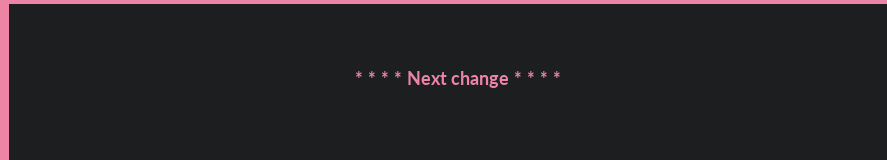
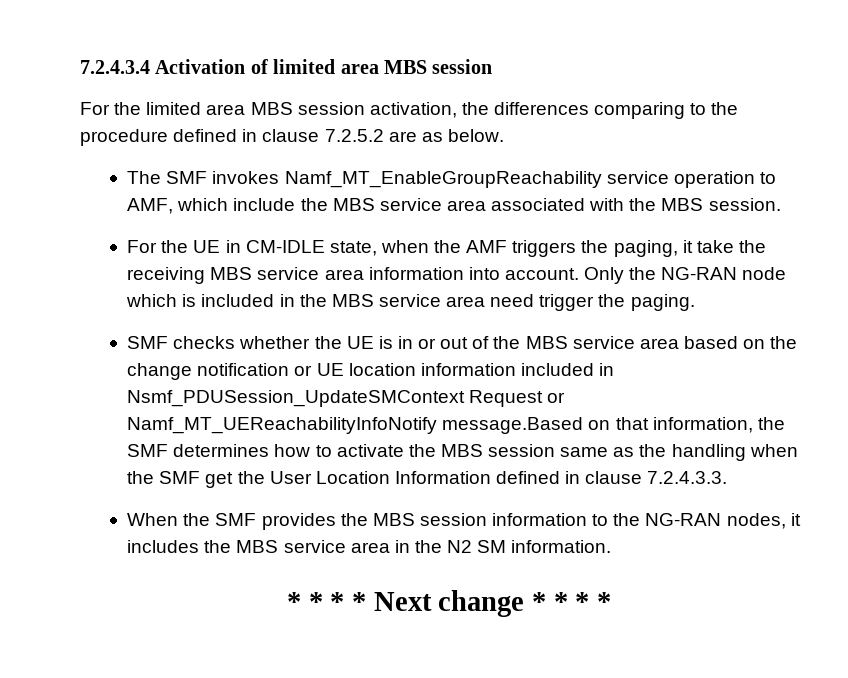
+ 7.2.4.3.4 Activation of limited area MBS session
+ For the limited area MBS session activation, the differences comparing to the procedure defined in clause 7.2.5.2 are as below.
+ The SMF invokes Namf_MT_EnableGroupReachability service operation to AMF, which include the MBS service area associated with the MBS session.
+ For the UE in CM-IDLE state, when the AMF triggers the paging, it take the receiving MBS service area information into account. Only the NG-RAN node which is included in the MBS service area need trigger the paging.
+ SMF checks whether the UE is in or out of the MBS service area based on the change notification or UE location information included in Nsmf_PDUSession_UpdateSMContext Request or Namf_MT_UEReachabilityInfoNotify message.Based on that information, the SMF determines how to activate the MBS session same as the handling when the SMF get the User Location Information defined in clause 7.2.4.3.3.
+ When the SMF provides the MBS session information to the NG-RAN nodes, it includes the MBS service area in the N2 SM information.

